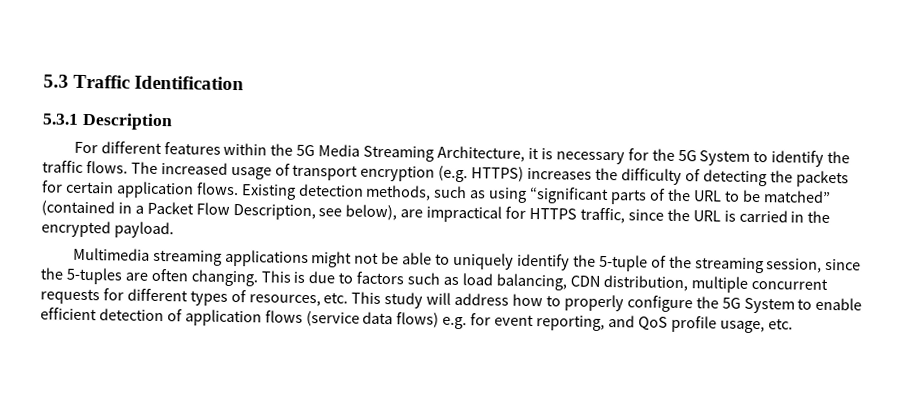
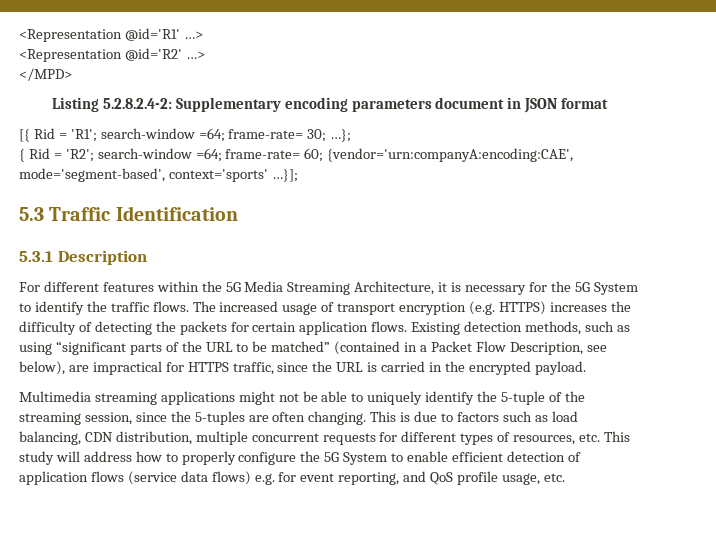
+ <Representation @id='R1' …>
+ <Representation @id='R2' …>
+ </MPD>
+ Listing 5.2.8.2.4-2: Supplementary encoding parameters document in JSON format
+ [{ Rid = 'R1'; search-window =64; frame-rate= 30; …};
+ { Rid = 'R2'; search-window =64; frame-rate= 60; {vendor='urn:companyA:encoding:CAE', mode='segment-based', context='sports' …}];

